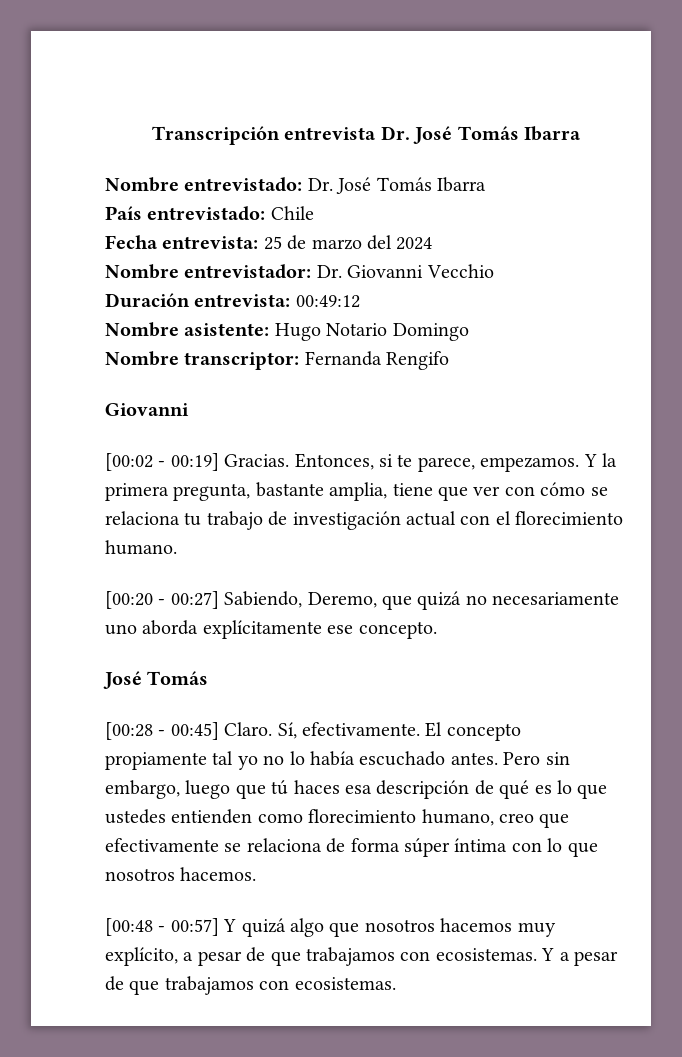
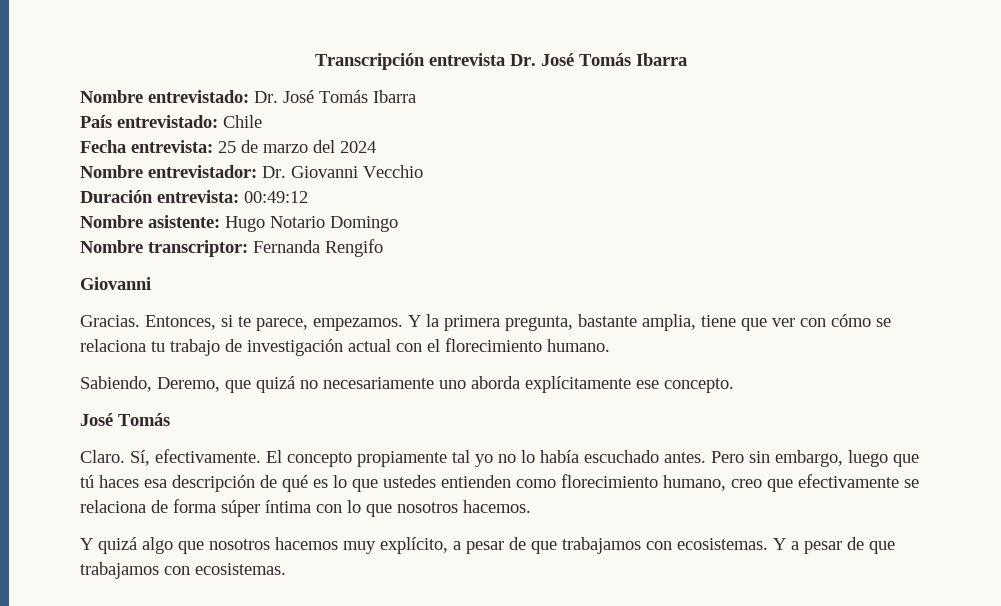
- [00:02 - 00:19] Gracias.
+ Gracias.
- [00:20 - 00:27] Sabiendo, Deremo, que quizá no necesariamente uno aborda explícitamente ese concepto.
+ Sabiendo, Deremo, que quizá no necesariamente uno aborda explícitamente ese concepto.
- [00:28 - 00:45] Claro.
+ Claro.
- [00:48 - 00:57] Y quizá algo que nosotros hacemos muy explícito, a pesar de que trabajamos con ecosistemas.
+ Y quizá algo que nosotros hacemos muy explícito, a pesar de que trabajamos con ecosistemas.

